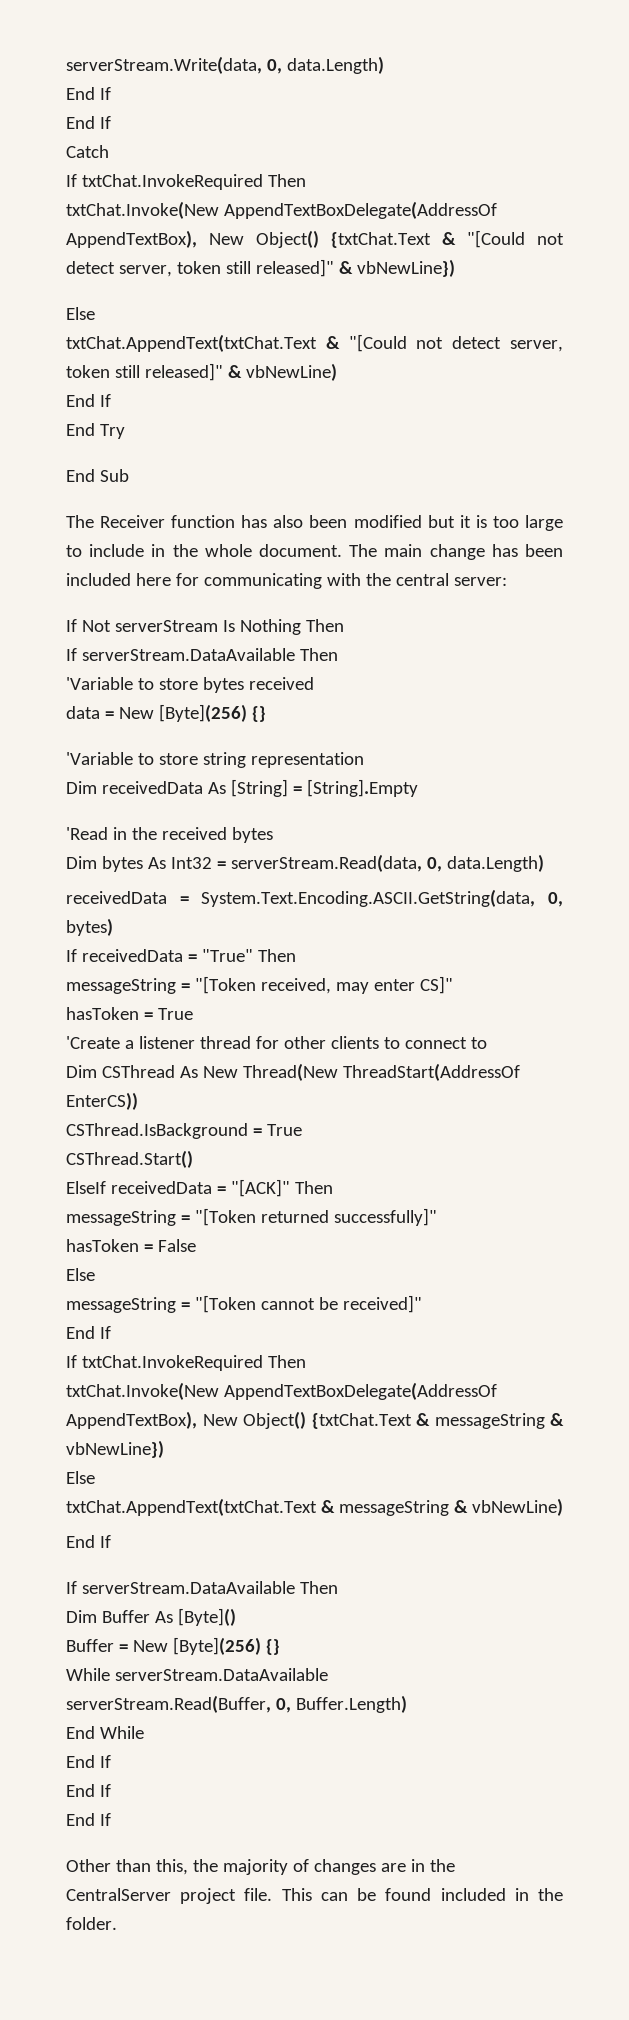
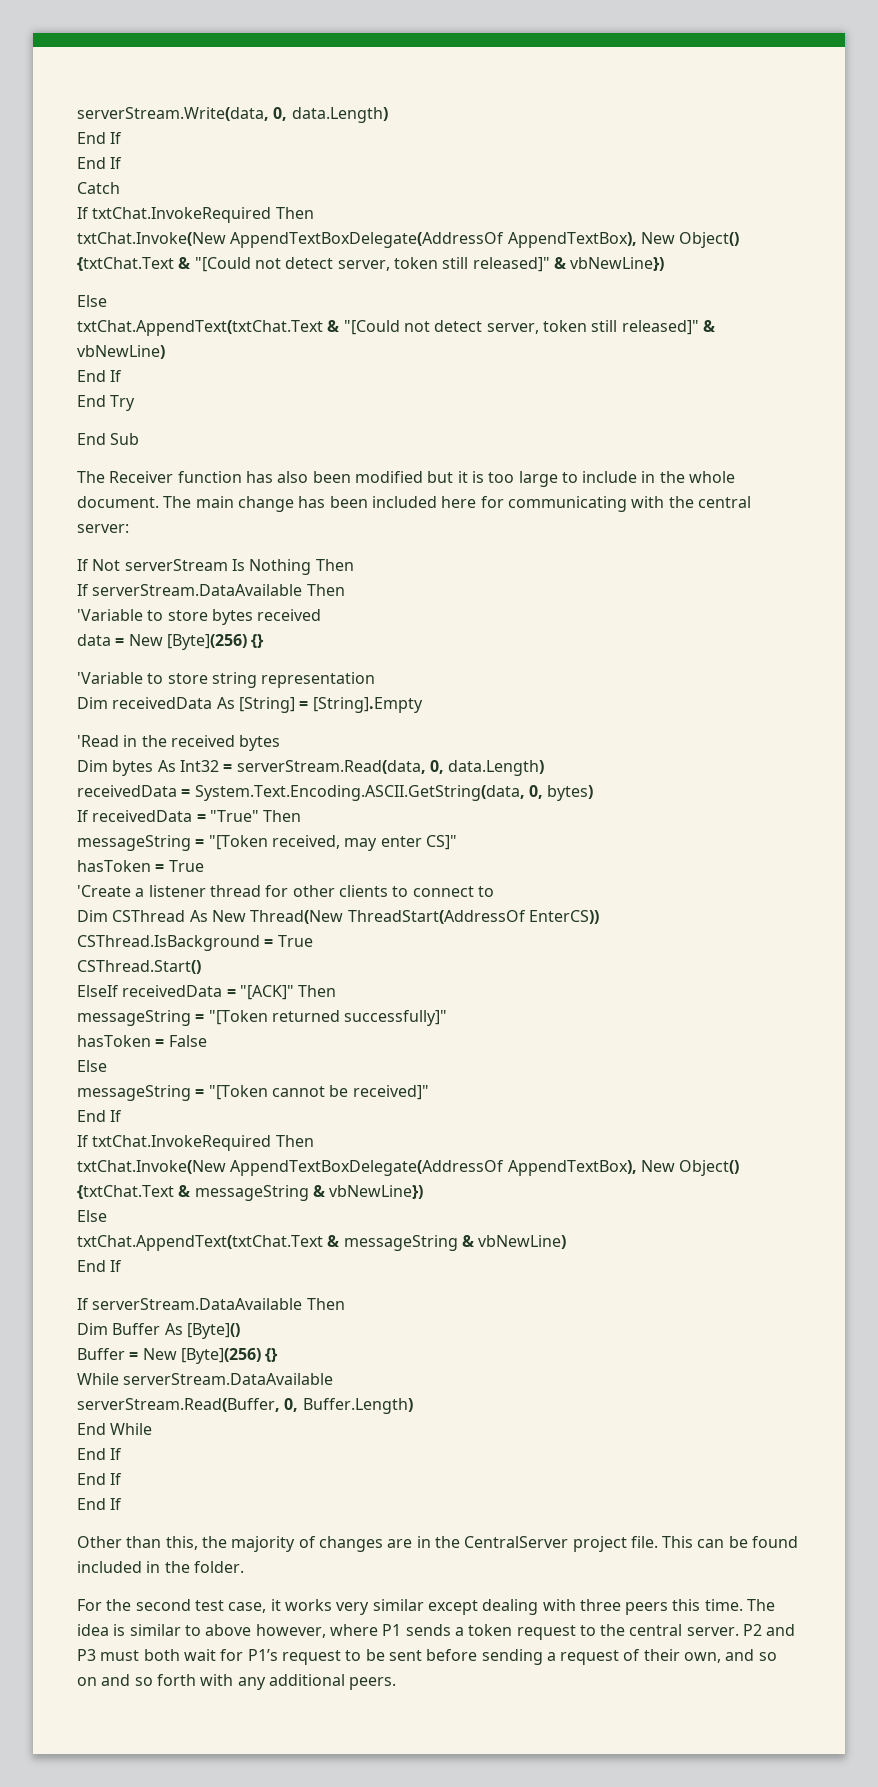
+ For the second test case, it works very similar except dealing with three peers this time. The idea is similar to above however, where P1 sends a token request to the central server. P2 and P3 must both wait for P1’s request to be sent before sending a request of their own, and so on and so forth with any additional peers.

